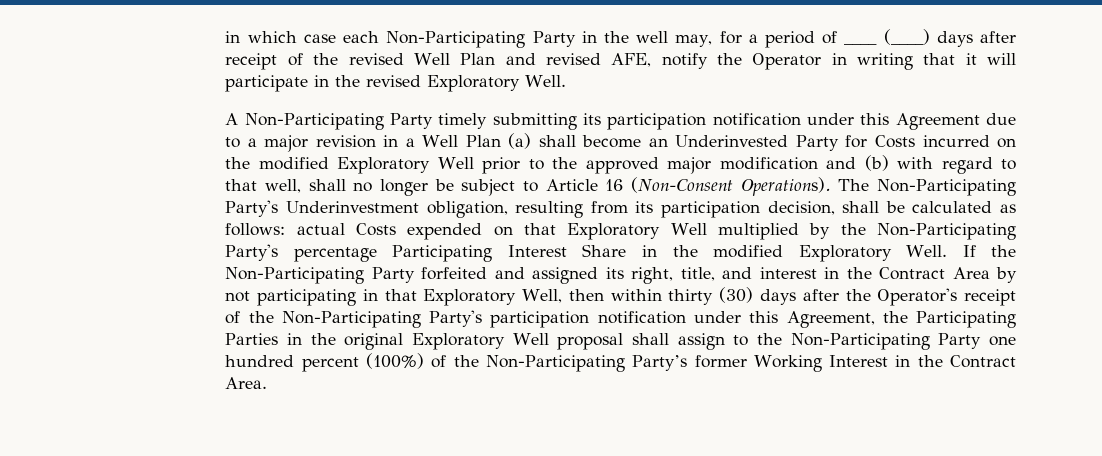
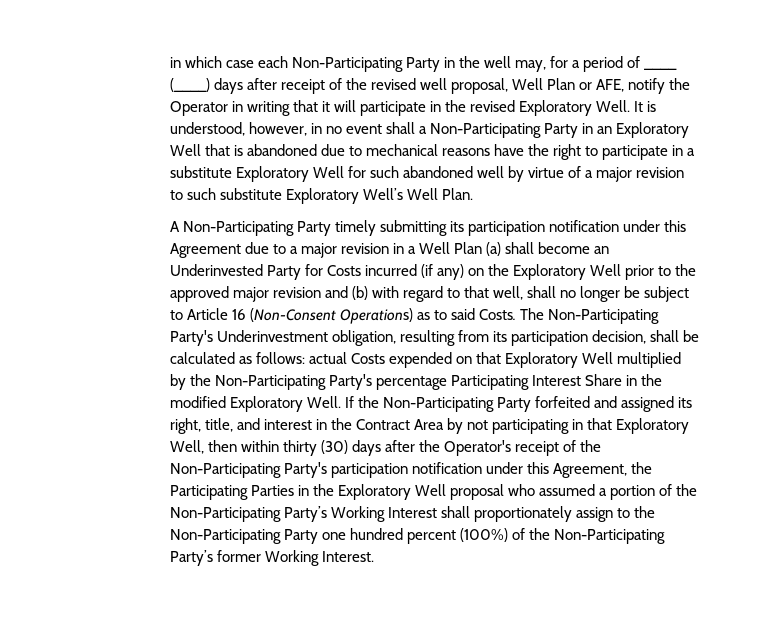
- in which case each Non-Participating Party in the well may, for a period of ____ (____) days after receipt of the revised Well Plan and revised AFE, notify the Operator in writing that it will participate in the revised Exploratory Well.
+ in which case each Non-Participating Party in the well may, for a period of ____ (____) days after receipt of the revised well proposal, Well Plan or AFE, notify the Operator in writing that it will participate in the revised Exploratory Well. It is understood, however, in no event shall a Non-Participating Party in an Exploratory Well that is abandoned due to mechanical reasons have the right to participate in a substitute Exploratory Well for such abandoned well by virtue of a major revision to such substitute Exploratory Well’s Well Plan.
- A Non-Participating Party timely submitting its participation notification under this Agreement due to a major revision in a Well Plan (a) shall become an Underinvested Party for Costs incurred on the modified Exploratory Well prior to the approved major modification and (b) with regard to that well, shall no longer be subject to Article 16 (Non-Consent Operations).
+ A Non-Participating Party timely submitting its participation notification under this Agreement due to a major revision in a Well Plan (a) shall become an Underinvested Party for Costs incurred (if any) on the Exploratory Well prior to the approved major revision and (b) with regard to that well, shall no longer be subject to Article 16 (Non-Consent Operations) as to said Costs.
- If the Non-Participating Party forfeited and assigned its right, title, and interest in the Contract Area by not participating in that Exploratory Well, then within thirty (30) days after the Operator's receipt of the Non-Participating Party's participation notification under this Agreement, the Participating Parties in the original Exploratory Well proposal shall assign to the Non-Participating Party one hundred percent (100%) of the Non-Participating Party’s former Working Interest in the Contract Area.
+ If the Non-Participating Party forfeited and assigned its right, title, and interest in the Contract Area by not participating in that Exploratory Well, then within thirty (30) days after the Operator's receipt of the Non-Participating Party's participation notification under this Agreement, the Participating Parties in the Exploratory Well proposal who assumed a portion of the Non-Participating Party’s Working Interest shall proportionately assign to the Non-Participating Party one hundred percent (100%) of the Non-Participating Party’s former Working Interest.

